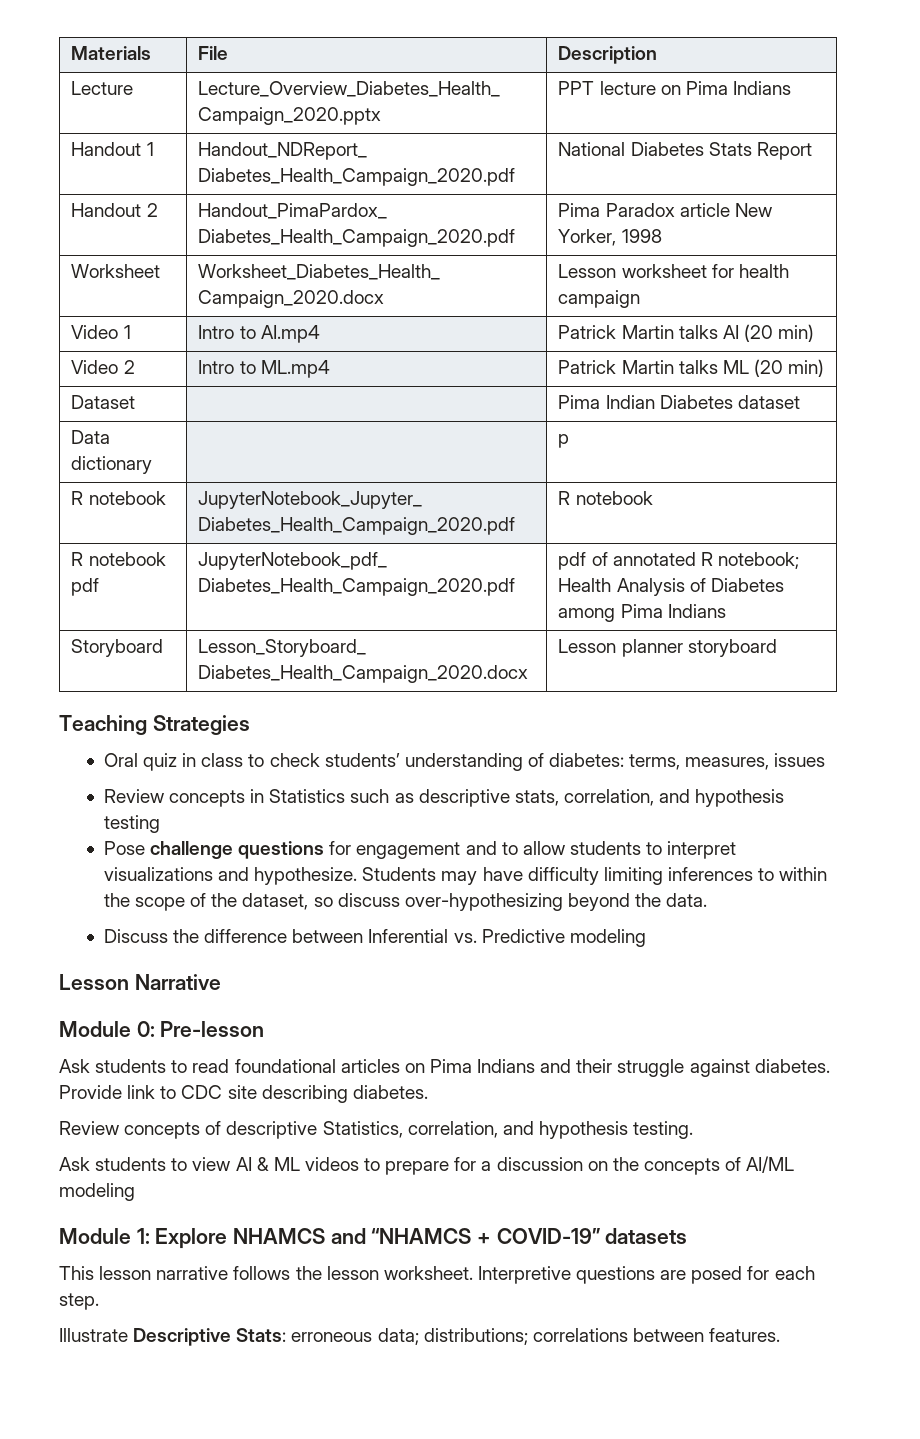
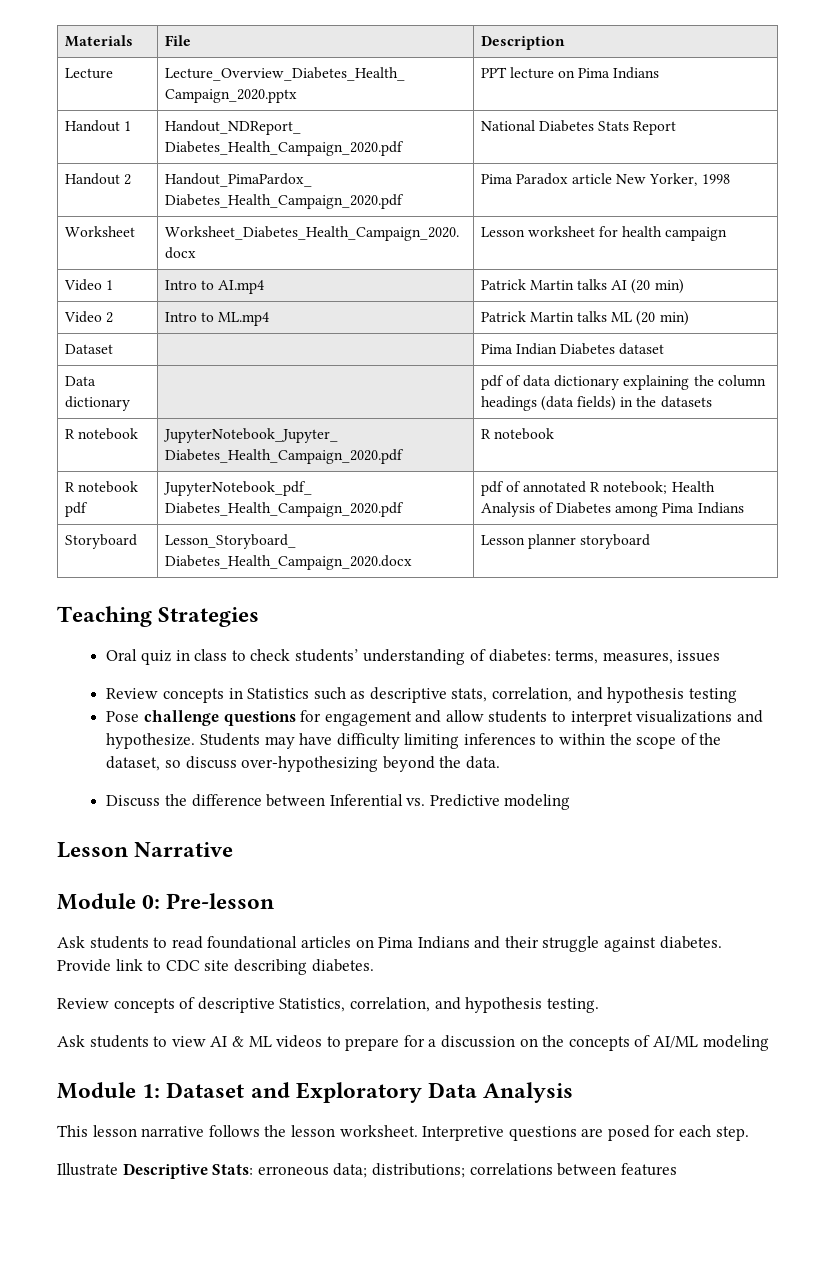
- Data dictionary | | p
+ Data dictionary | | pdf of data dictionary explaining the column headings (data fields) in the datasets
- Pose challenge questions for engagement and to allow students to interpret visualizations and hypothesize.
+ Pose challenge questions for engagement and allow students to interpret visualizations and hypothesize.
- Module 1: Explore NHAMCS and “NHAMCS + COVID-19” datasets
+ Module 1: Dataset and Exploratory Data Analysis
- Illustrate Descriptive Stats: erroneous data; distributions; correlations between features.
+ Illustrate Descriptive Stats: erroneous data; distributions; correlations between features

